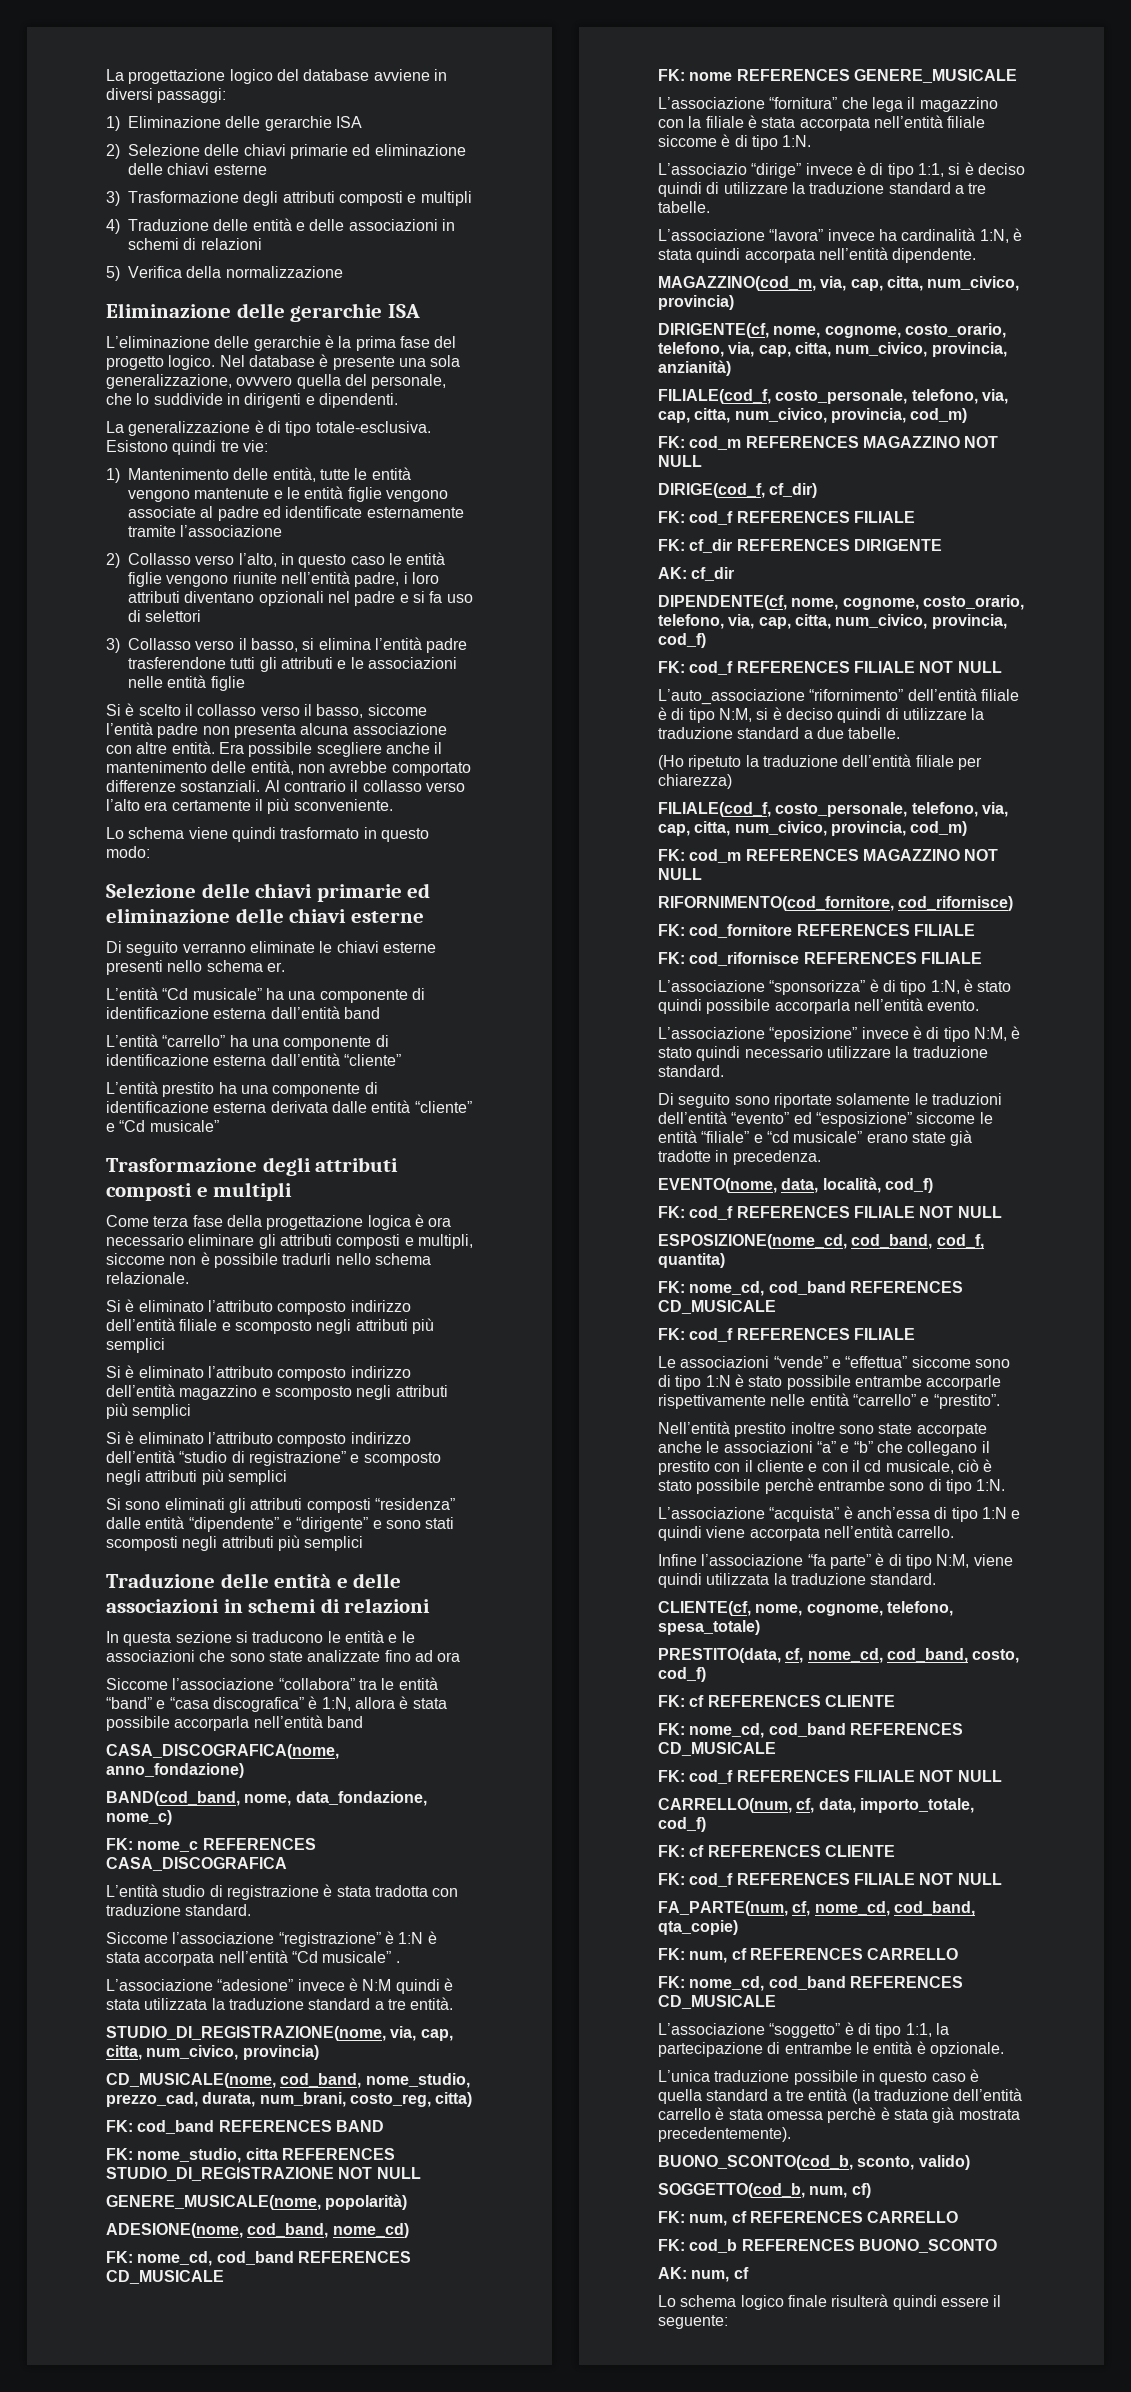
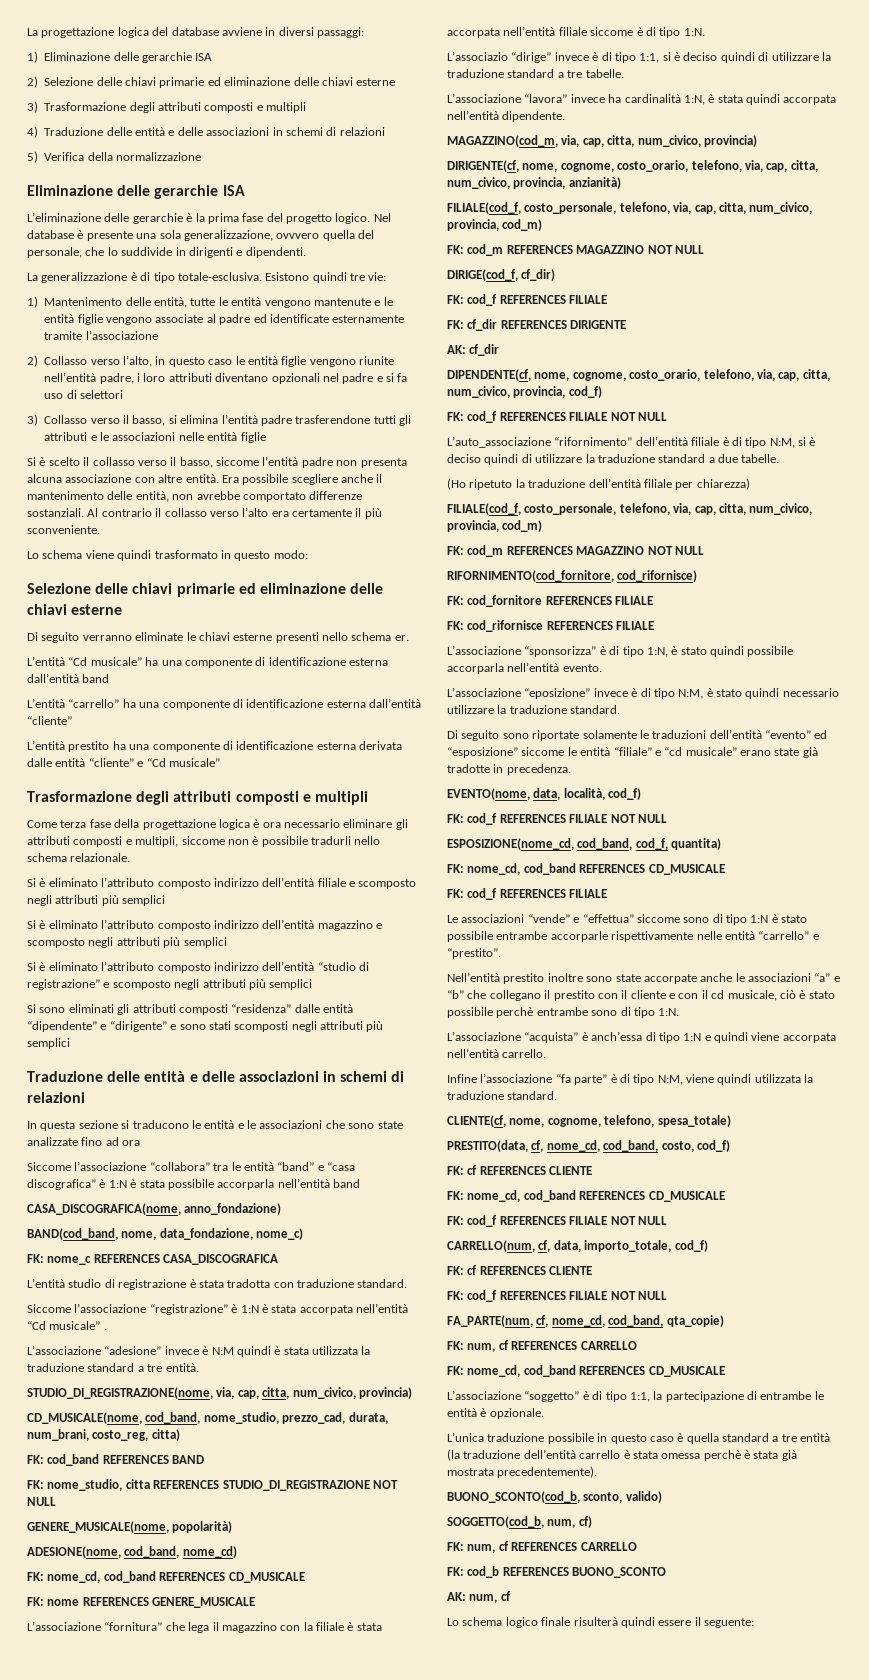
- La progettazione logico del database avviene in diversi passaggi:
+ La progettazione logica del database avviene in diversi passaggi:
- Siccome l’associazione “collabora” tra le entità “band” e “casa discografica” è 1:N, allora è stata possibile accorparla nell’entità band
+ Siccome l’associazione “collabora” tra le entità “band” e “casa discografica” è 1:N è stata possibile accorparla nell’entità band

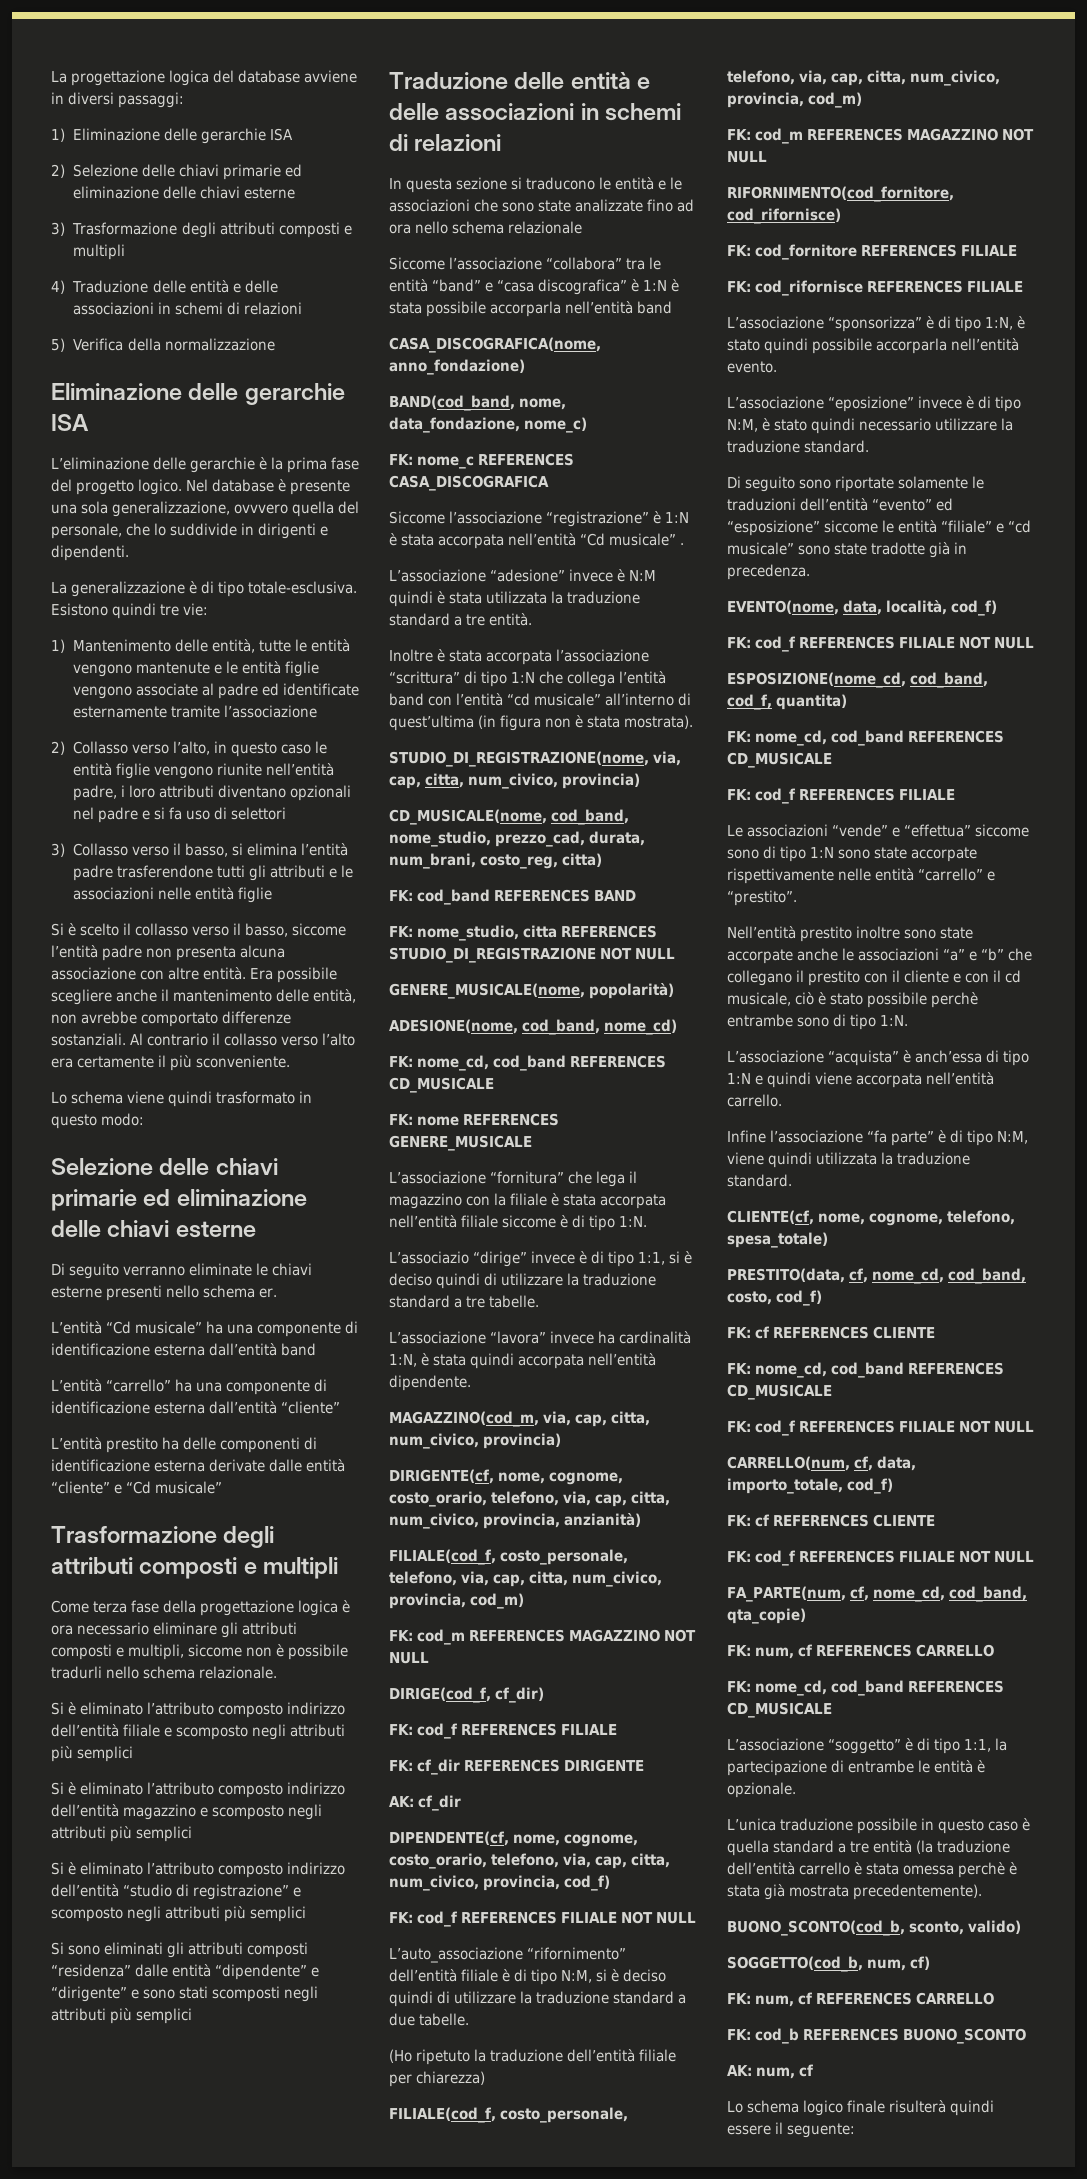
- L’entità prestito ha una componente di identificazione esterna derivata dalle entità “cliente” e “Cd musicale”
+ L’entità prestito ha delle componenti di identificazione esterna derivate dalle entità “cliente” e “Cd musicale”
- In questa sezione si traducono le entità e le associazioni che sono state analizzate fino ad ora
+ In questa sezione si traducono le entità e le associazioni che sono state analizzate fino ad ora nello schema relazionale
- L’entità studio di registrazione è stata tradotta con traduzione standard.
+ Inoltre è stata accorpata l’associazione “scrittura” di tipo 1:N che collega l’entità band con l’entità “cd musicale” all’interno di quest’ultima (in figura non è stata mostrata).
- Di seguito sono riportate solamente le traduzioni dell’entità “evento” ed “esposizione” siccome le entità “filiale” e “cd musicale” erano state già tradotte in precedenza.
+ Di seguito sono riportate solamente le traduzioni dell’entità “evento” ed “esposizione” siccome le entità “filiale” e “cd musicale” sono state tradotte già in precedenza.
- Le associazioni “vende” e “effettua” siccome sono di tipo 1:N è stato possibile entrambe accorparle rispettivamente nelle entità “carrello” e “prestito”.
+ Le associazioni “vende” e “effettua” siccome sono di tipo 1:N sono state accorpate rispettivamente nelle entità “carrello” e “prestito”.

